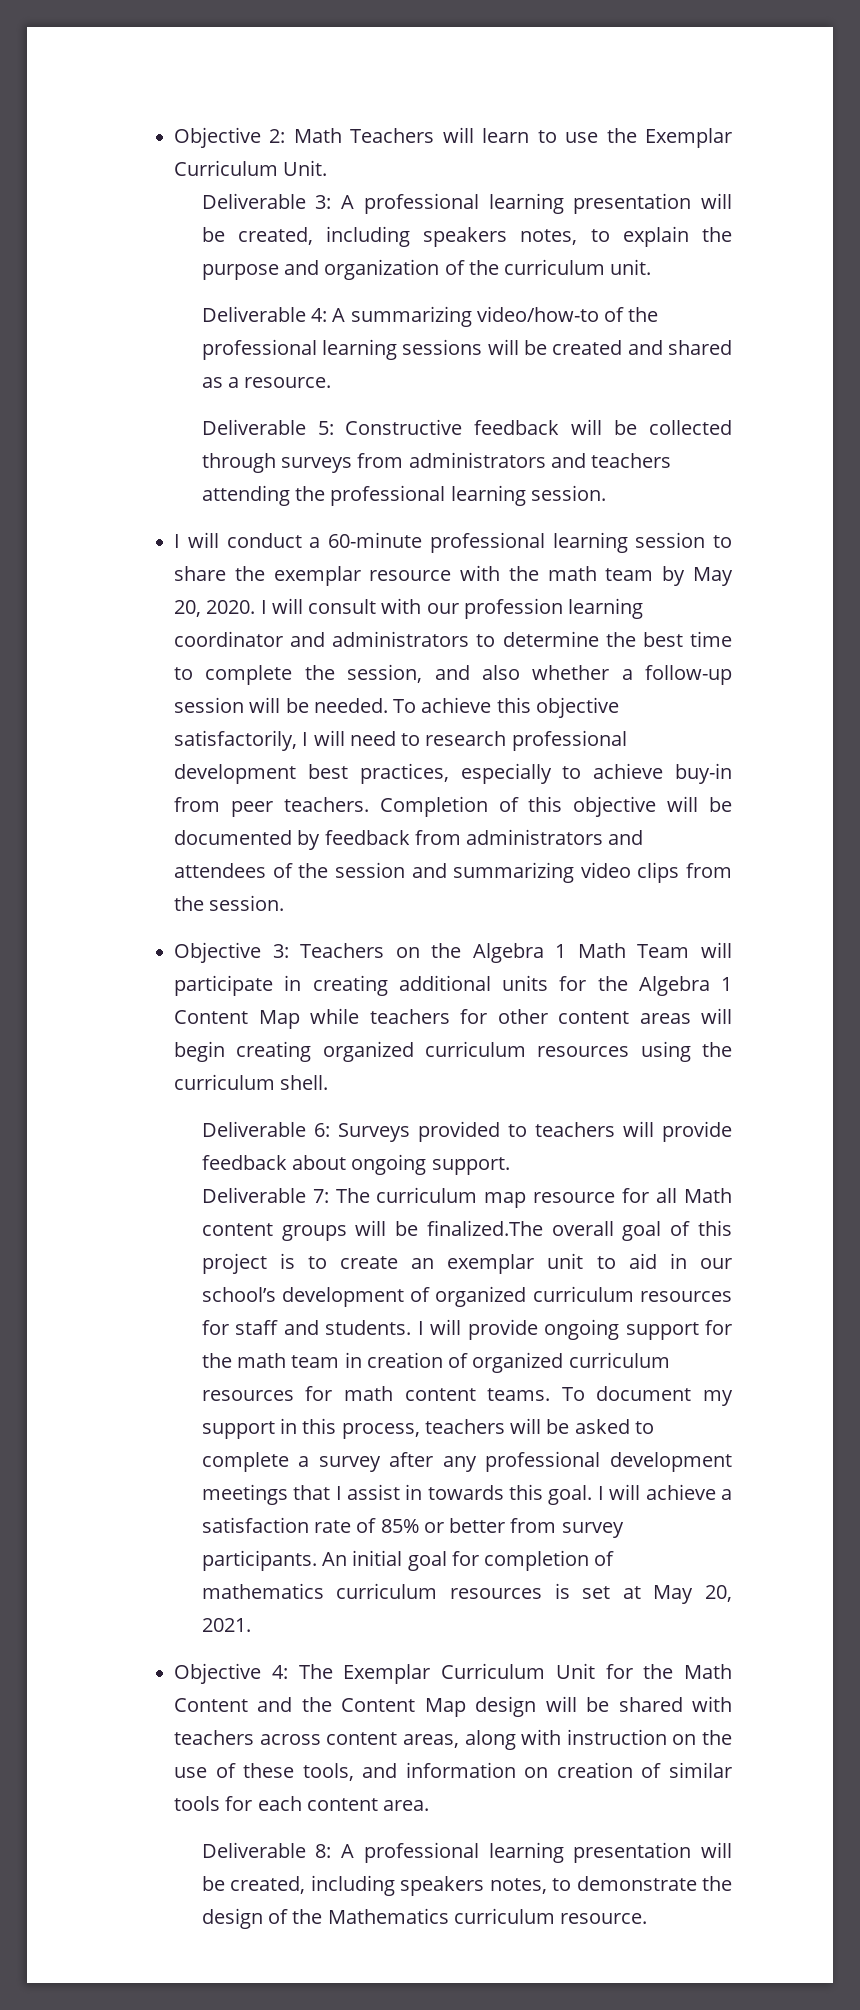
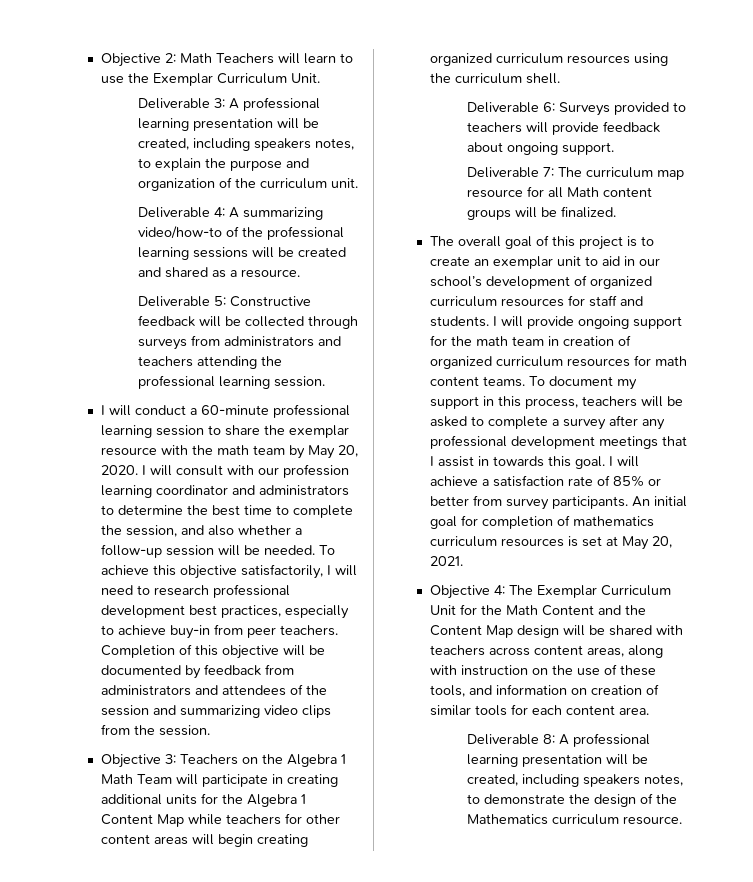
- Deliverable 7: The curriculum map resource for all Math content groups will be finalized.The overall goal of this project is to create an exemplar unit to aid in our school’s development of organized curriculum resources for staff and students.
+ Deliverable 7: The curriculum map resource for all Math content groups will be finalized.
+ The overall goal of this project is to create an exemplar unit to aid in our school’s development of organized curriculum resources for staff and students.

